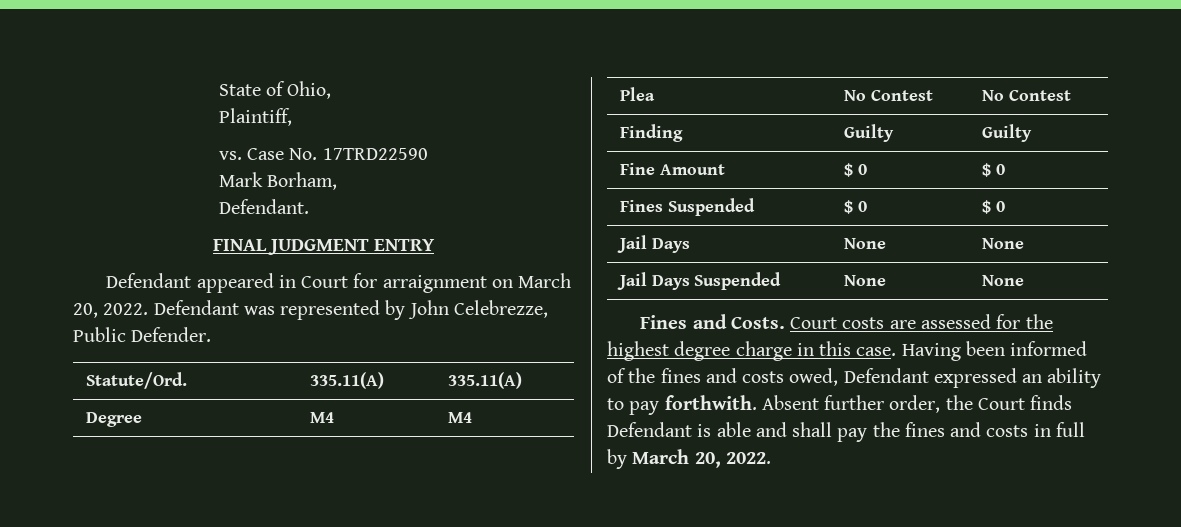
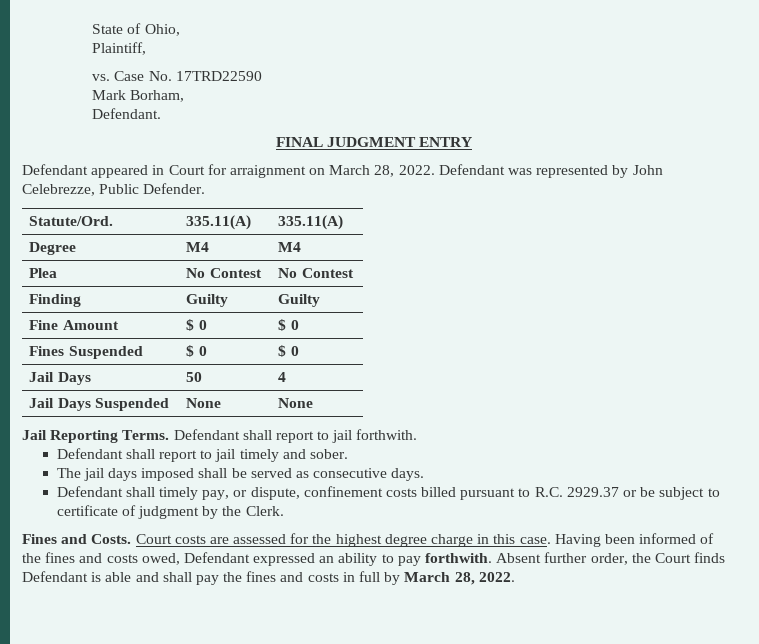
- Defendant appeared in Court for arraignment on March 20, 2022.
+ Defendant appeared in Court for arraignment on March 28, 2022.
- Jail Days | None | None
+ Jail Days | 50 | 4
+ Jail Reporting Terms. Defendant shall report to jail forthwith.
+ Defendant shall report to jail timely and sober.
+ The jail days imposed shall be served as consecutive days.
+ Defendant shall timely pay, or dispute, confinement costs billed pursuant to R.C. 2929.37 or be subject to certificate of judgment by the Clerk.
- Absent further order, the Court finds Defendant is able and shall pay the fines and costs in full by March 20, 2022.
+ Absent further order, the Court finds Defendant is able and shall pay the fines and costs in full by March 28, 2022.

